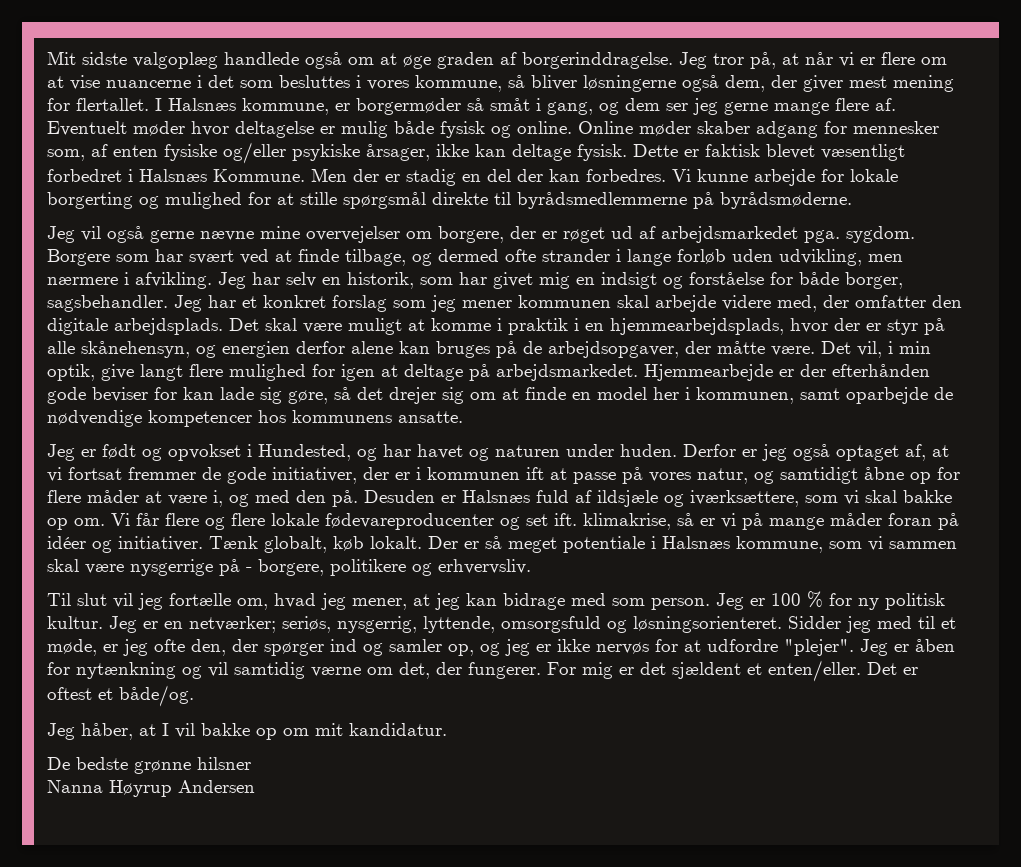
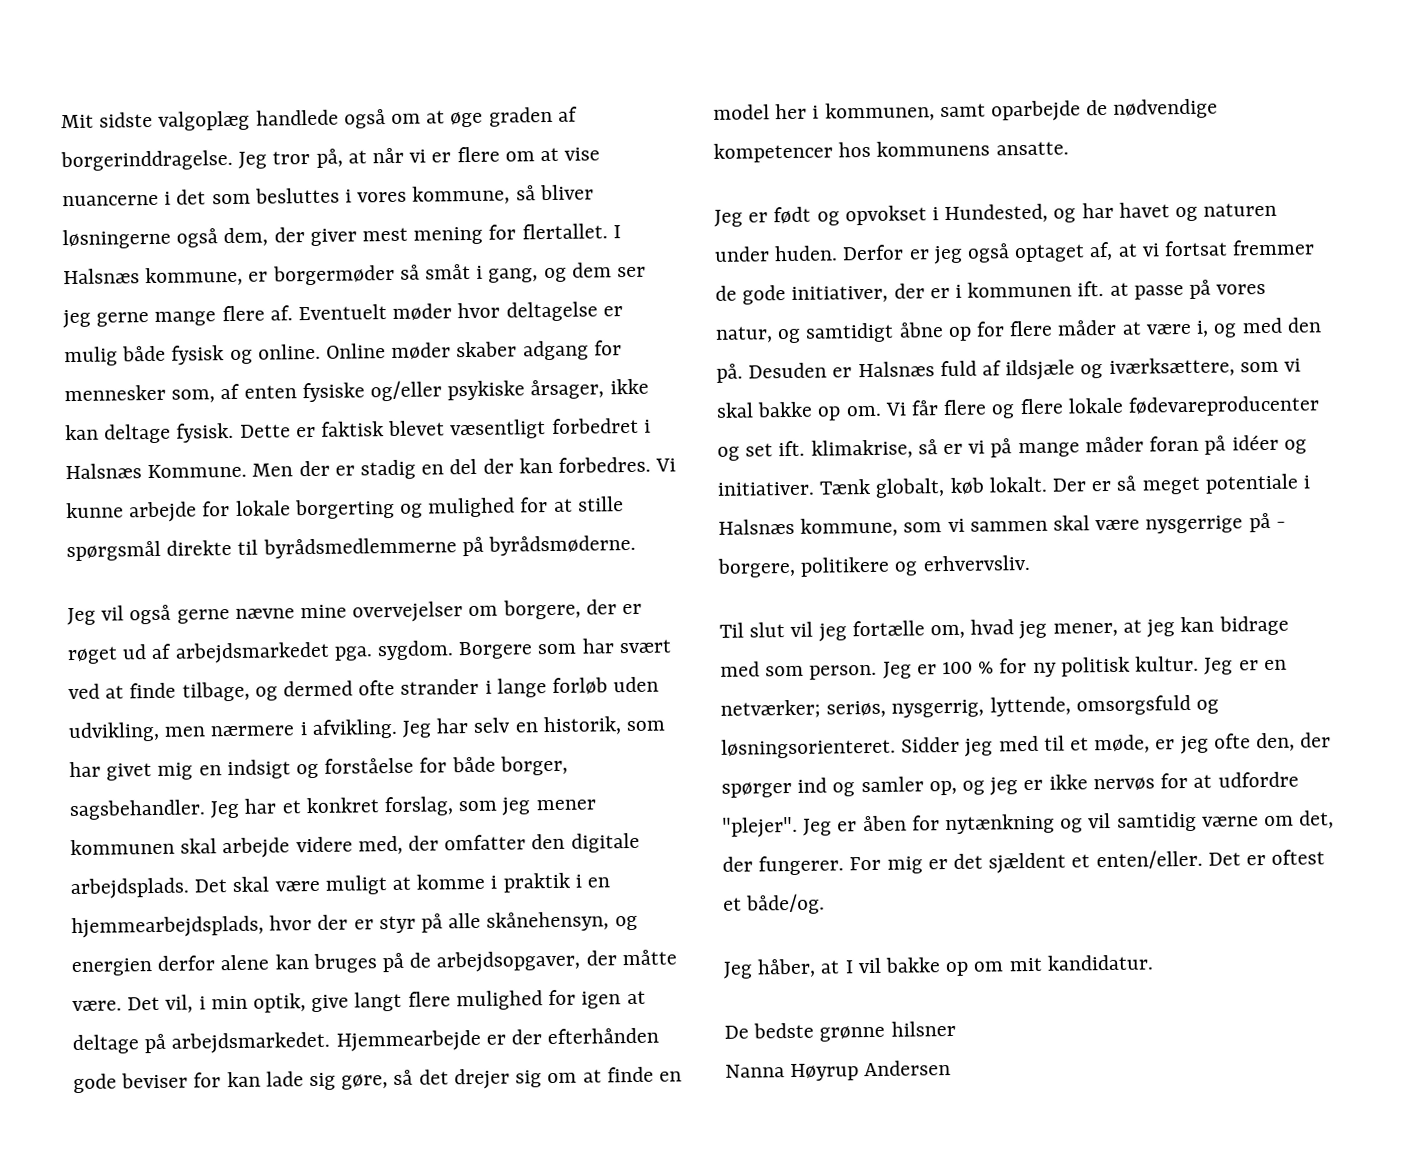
- Jeg har et konkret forslag som jeg mener kommunen skal arbejde videre med, der omfatter den digitale arbejdsplads.
+ Jeg har et konkret forslag, som jeg mener kommunen skal arbejde videre med, der omfatter den digitale arbejdsplads.
- Derfor er jeg også optaget af, at vi fortsat fremmer de gode initiativer, der er i kommunen ift at passe på vores natur, og samtidigt åbne op for flere måder at være i, og med den på.
+ Derfor er jeg også optaget af, at vi fortsat fremmer de gode initiativer, der er i kommunen ift. at passe på vores natur, og samtidigt åbne op for flere måder at være i, og med den på.

